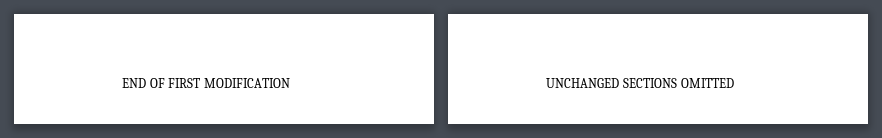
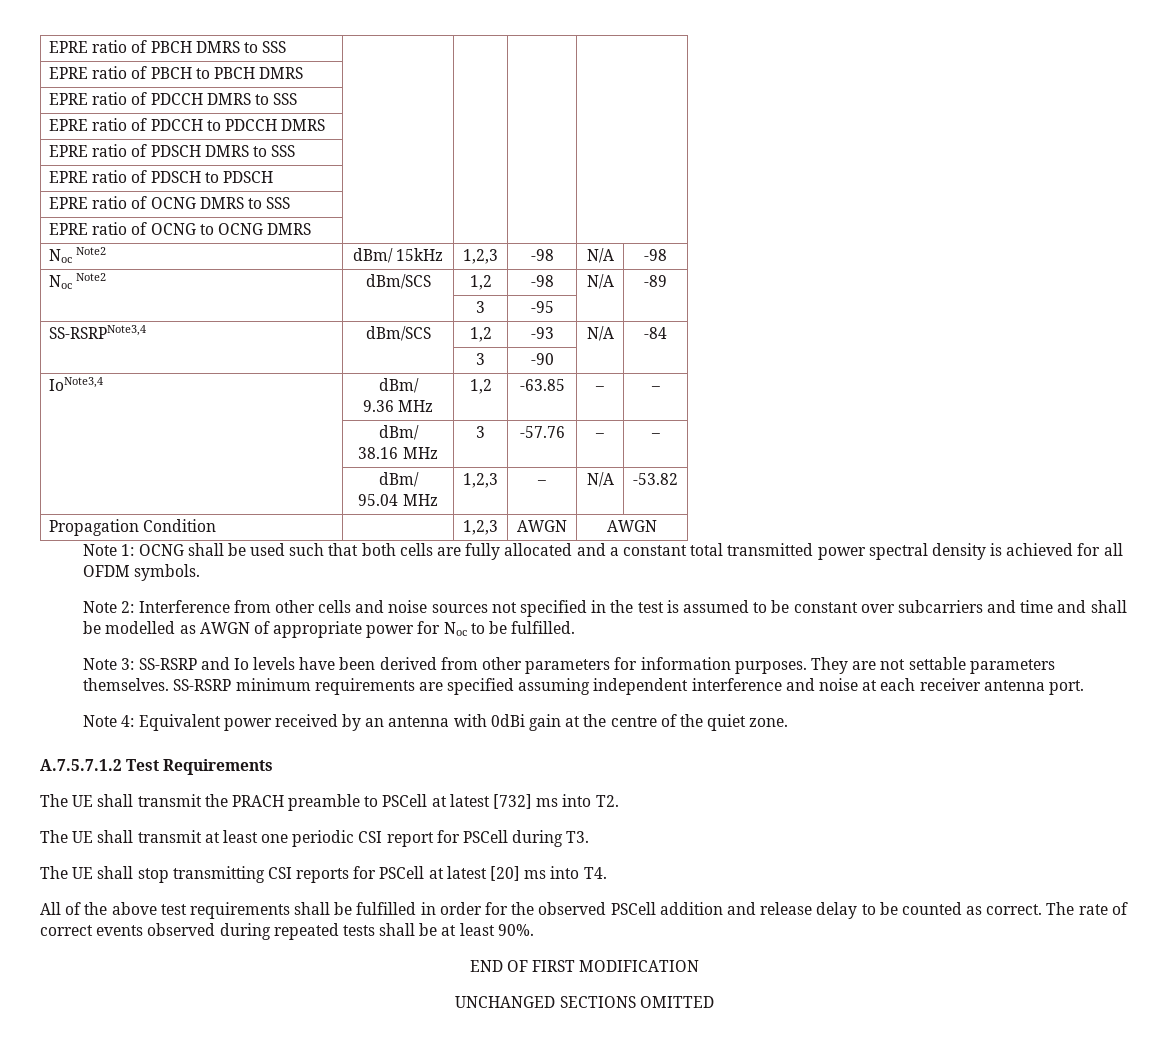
+ EPRE ratio of PBCH DMRS to SSS | | | |
+ EPRE ratio of PBCH to PBCH DMRS | | | |
+ EPRE ratio of PDCCH DMRS to SSS | | | |
+ EPRE ratio of PDCCH to PDCCH DMRS | | | |
+ EPRE ratio of PDSCH DMRS to SSS | | | |
+ EPRE ratio of PDSCH to PDSCH | | | |
+ EPRE ratio of OCNG DMRS to SSS | | | |
+ EPRE ratio of OCNG to OCNG DMRS | | | |
+ Noc Note2 | dBm/ 15kHz | 1,2,3 | -98 | N/A | -98
+ Noc Note2 | dBm/SCS | 1,2 | -98 | N/A | -89
+ | | 3 | -95 | |
+ SS-RSRPNote3,4 | dBm/SCS | 1,2 | -93 | N/A | -84
+ | | 3 | -90 | |
+ IoNote3,4 | dBm/
+ 9.36 MHz | 1,2 | -63.85 | – | –
+ | dBm/
+ 38.16 MHz | 3 | -57.76 | – | –
+ | dBm/
+ 95.04 MHz | 1,2,3 | – | N/A | -53.82
+ Propagation Condition | | 1,2,3 | AWGN | AWGN
+ Note 1: OCNG shall be used such that both cells are fully allocated and a constant total transmitted power spectral density is achieved for all OFDM symbols.
+ Note 2: Interference from other cells and noise sources not specified in the test is assumed to be constant over subcarriers and time and shall be modelled as AWGN of appropriate power for Noc to be fulfilled.
+ Note 3: SS-RSRP and Io levels have been derived from other parameters for information purposes. They are not settable parameters themselves. SS-RSRP minimum requirements are specified assuming independent interference and noise at each receiver antenna port.
+ Note 4: Equivalent power received by an antenna with 0dBi gain at the centre of the quiet zone.
+ A.7.5.7.1.2 Test Requirements
+ The UE shall transmit the PRACH preamble to PSCell at latest [732] ms into T2.
+ The UE shall transmit at least one periodic CSI report for PSCell during T3.
+ The UE shall stop transmitting CSI reports for PSCell at latest [20] ms into T4.
+ All of the above test requirements shall be fulfilled in order for the observed PSCell addition and release delay to be counted as correct. The rate of correct events observed during repeated tests shall be at least 90%.

